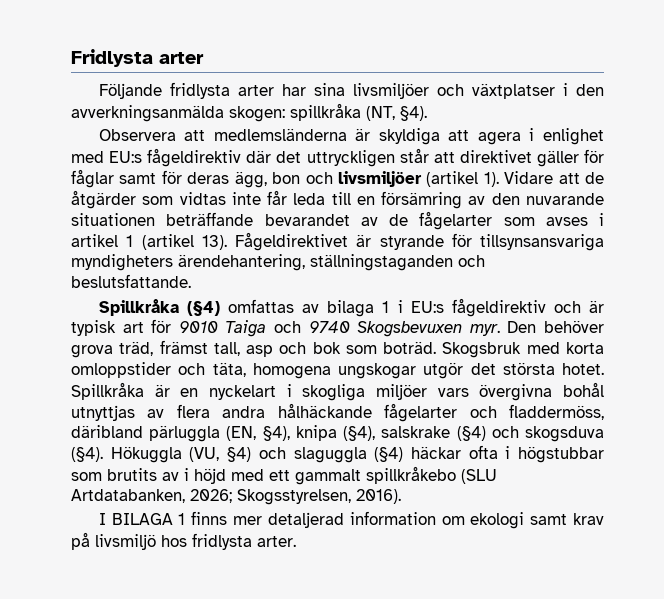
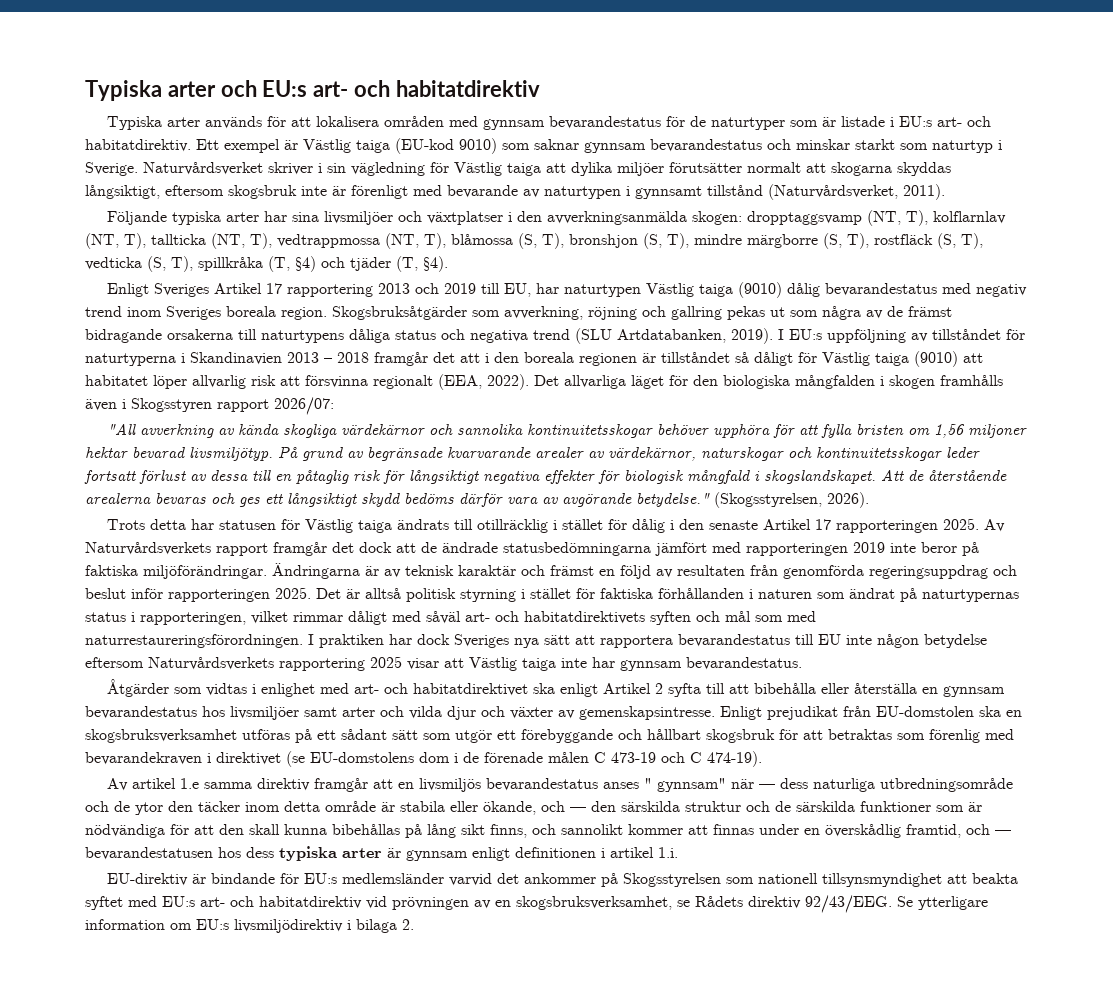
- Fridlysta arter
+ Typiska arter och EU:s art- och habitatdirektiv
+ Typiska arter används för att lokalisera områden med gynnsam bevarandestatus för de naturtyper som är listade i EU:s art- och habitatdirektiv. Ett exempel är Västlig taiga (EU-kod 9010) som saknar gynnsam bevarandestatus och minskar starkt som naturtyp i Sverige. Naturvårdsverket skriver i sin vägledning för Västlig taiga att dylika miljöer förutsätter normalt att skogarna skyddas långsiktigt, eftersom skogsbruk inte är förenligt med bevarande av naturtypen i gynnsamt tillstånd (Naturvårdsverket, 2011).
- Följande fridlysta arter har sina livsmiljöer och växtplatser i den avverkningsanmälda skogen: spillkråka (NT, §4).
- Observera att medlemsländerna är skyldiga att agera i enlighet med EU:s fågeldirektiv där det uttryckligen står att direktivet gäller för fåglar samt för deras ägg, bon och livsmiljöer (artikel 1). Vidare att de åtgärder som vidtas inte får leda till en försämring av den nuvarande situationen beträffande bevarandet av de fågelarter som avses i artikel 1 (artikel 13). Fågeldirektivet är styrande för tillsynsansvariga myndigheters ärendehantering, ställningstaganden och beslutsfattande.
- Spillkråka (§4) omfattas av bilaga 1 i EU:s fågeldirektiv och är typisk art för 9010 Taiga och 9740 Skogsbevuxen myr. Den behöver grova träd, främst tall, asp och bok som boträd. Skogsbruk med korta omloppstider och täta, homogena ungskogar utgör det största hotet. Spillkråka är en nyckelart i skogliga miljöer vars övergivna bohål utnyttjas av flera andra hålhäckande fågelarter och fladdermöss, däribland pärluggla (EN, §4), knipa (§4), salskrake (§4) och skogsduva (§4). Hökuggla (VU, §4) och slaguggla (§4) häckar ofta i högstubbar som brutits av i höjd med ett gammalt spillkråkebo (SLU Artdatabanken, 2026; Skogsstyrelsen, 2016).
- I BILAGA 1 finns mer detaljerad information om ekologi samt krav på livsmiljö hos fridlysta arter.
+ Följande typiska arter har sina livsmiljöer och växtplatser i den avverkningsanmälda skogen: dropptaggsvamp (NT, T), kolflarnlav (NT, T), tallticka (NT, T), vedtrappmossa (NT, T), blåmossa (S, T), bronshjon (S, T), mindre märgborre (S, T), rostfläck (S, T), vedticka (S, T), spillkråka (T, §4) och tjäder (T, §4).
+ Enligt Sveriges Artikel 17 rapportering 2013 och 2019 till EU, har naturtypen Västlig taiga (9010) dålig bevarandestatus med negativ trend inom Sveriges boreala region. Skogsbruksåtgärder som avverkning, röjning och gallring pekas ut som några av de främst bidragande orsakerna till naturtypens dåliga status och negativa trend (SLU Artdatabanken, 2019). I EU:s uppföljning av tillståndet för naturtyperna i Skandinavien 2013 – 2018 framgår det att i den boreala regionen är tillståndet så dåligt för Västlig taiga (9010) att habitatet löper allvarlig risk att försvinna regionalt (EEA, 2022). Det allvarliga läget för den biologiska mångfalden i skogen framhålls även i Skogsstyren rapport 2026/07:
+ "All avverkning av kända skogliga värdekärnor och sannolika kontinuitetsskogar behöver upphöra för att fylla bristen om 1,56 miljoner hektar bevarad livsmiljötyp. På grund av begränsade kvarvarande arealer av värdekärnor, naturskogar och kontinuitetsskogar leder fortsatt förlust av dessa till en påtaglig risk för långsiktigt negativa effekter för biologisk mångfald i skogslandskapet. Att de återstående arealerna bevaras och ges ett långsiktigt skydd bedöms därför vara av avgörande betydelse." (Skogsstyrelsen, 2026).
+ Trots detta har statusen för Västlig taiga ändrats till otillräcklig i stället för dålig i den senaste Artikel 17 rapporteringen 2025. Av Naturvårdsverkets rapport framgår det dock att de ändrade statusbedömningarna jämfört med rapporteringen 2019 inte beror på faktiska miljöförändringar. Ändringarna är av teknisk karaktär och främst en följd av resultaten från genomförda regeringsuppdrag och beslut inför rapporteringen 2025. Det är alltså politisk styrning i stället för faktiska förhållanden i naturen som ändrat på naturtypernas status i rapporteringen, vilket rimmar dåligt med såväl art- och habitatdirektivets syften och mål som med naturrestaureringsförordningen. I praktiken har dock Sveriges nya sätt att rapportera bevarandestatus till EU inte någon betydelse eftersom Naturvårdsverkets rapportering 2025 visar att Västlig taiga inte har gynnsam bevarandestatus.
+ Åtgärder som vidtas i enlighet med art- och habitatdirektivet ska enligt Artikel 2 syfta till att bibehålla eller återställa en gynnsam bevarandestatus hos livsmiljöer samt arter och vilda djur och växter av gemenskapsintresse. Enligt prejudikat från EU-domstolen ska en skogsbruksverksamhet utföras på ett sådant sätt som utgör ett förebyggande och hållbart skogsbruk för att betraktas som förenlig med bevarandekraven i direktivet (se EU-domstolens dom i de förenade målen C 473-19 och C 474-19).
+ Av artikel 1.e samma direktiv framgår att en livsmiljös bevarandestatus anses " gynnsam" när — dess naturliga utbredningsområde och de ytor den täcker inom detta område är stabila eller ökande, och — den särskilda struktur och de särskilda funktioner som är nödvändiga för att den skall kunna bibehållas på lång sikt finns, och sannolikt kommer att finnas under en överskådlig framtid, och — bevarandestatusen hos dess typiska arter är gynnsam enligt definitionen i artikel 1.i.
+ EU-direktiv är bindande för EU:s medlemsländer varvid det ankommer på Skogsstyrelsen som nationell tillsynsmyndighet att beakta syftet med EU:s art- och habitatdirektiv vid prövningen av en skogsbruksverksamhet, se Rådets direktiv 92/43/EEG. Se ytterligare information om EU:s livsmiljödirektiv i bilaga 2.

